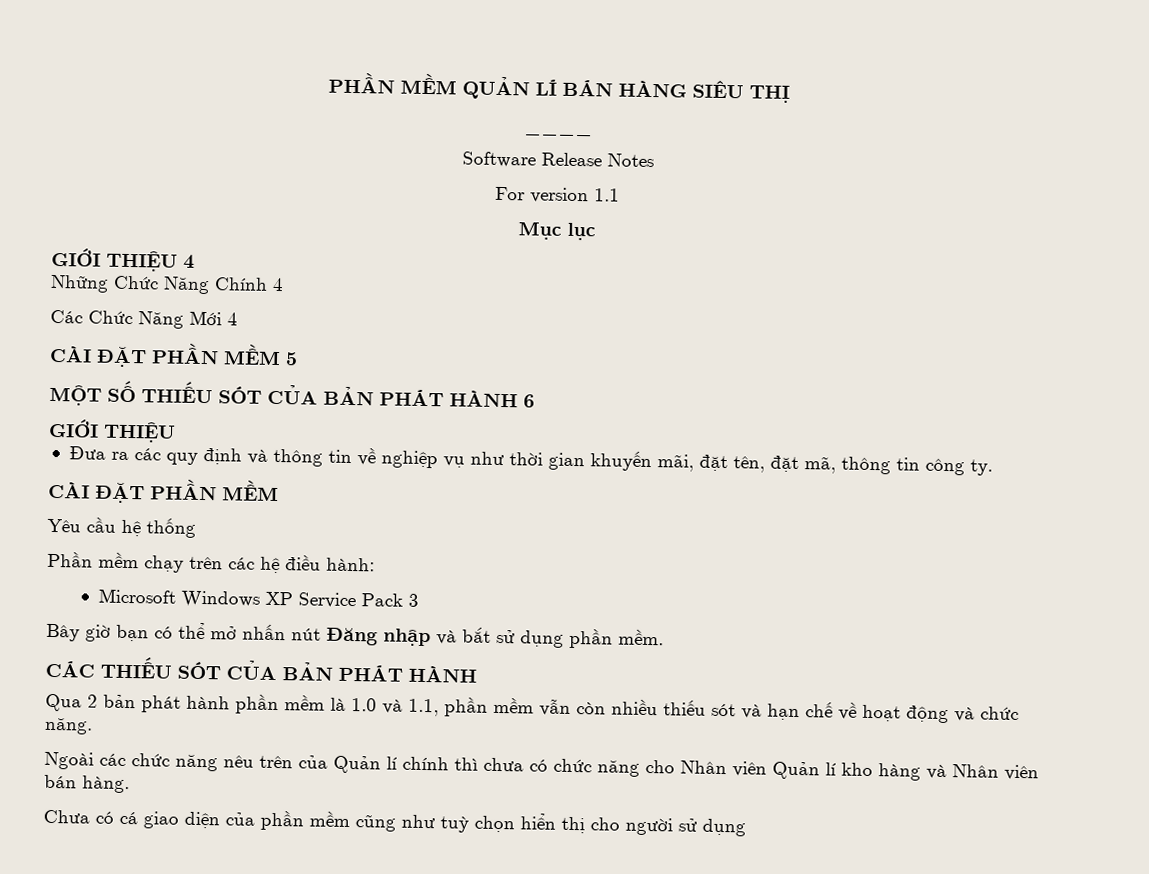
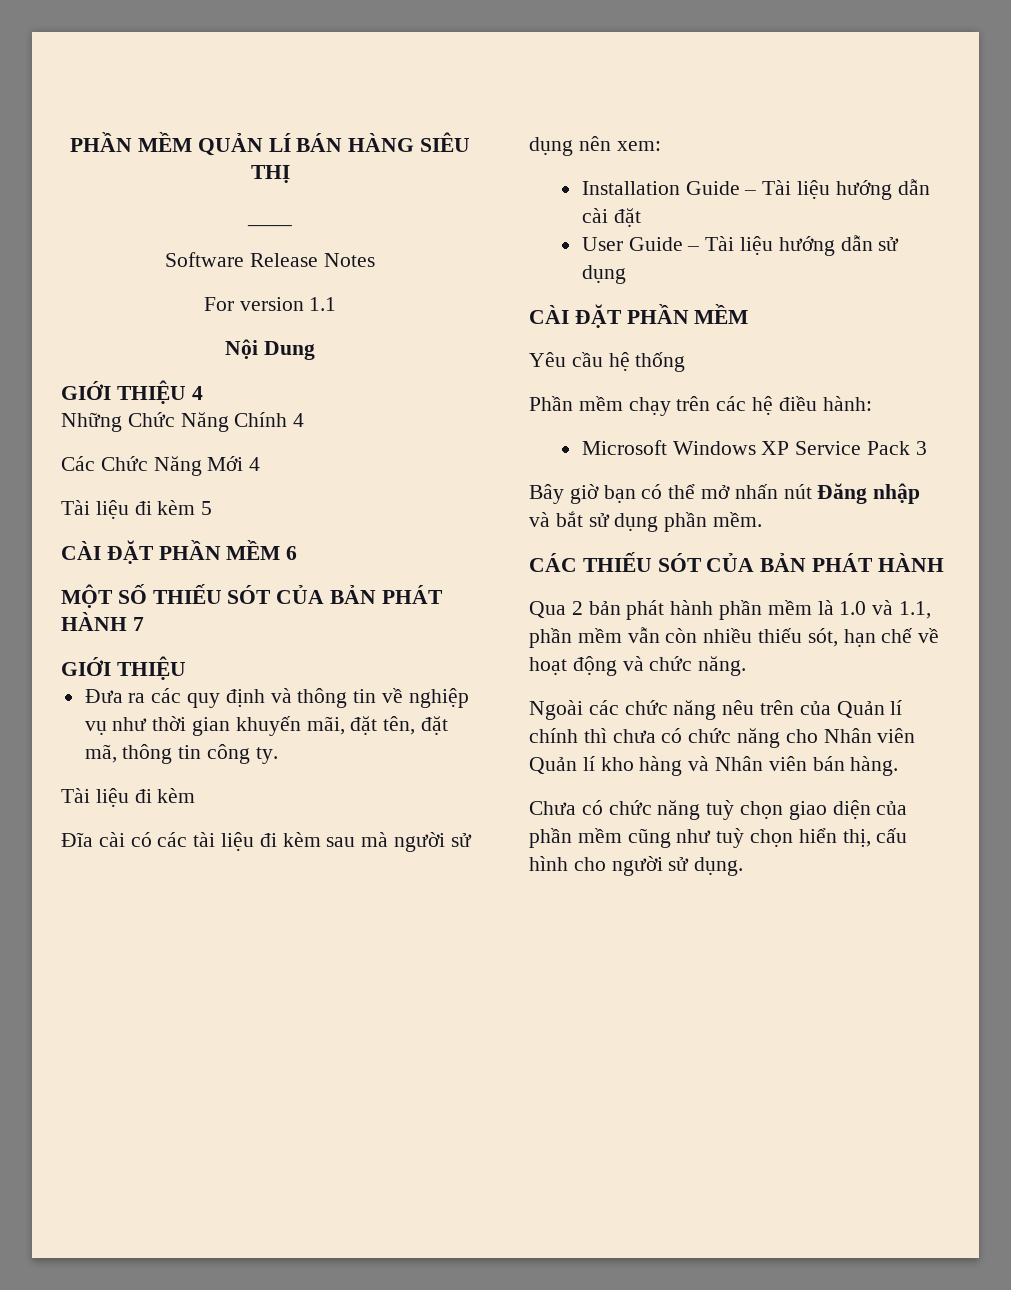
- Mục lục
+ Nội Dung
- CÀI ĐẶT PHẦN MỀM 5
+ Tài liệu đi kèm 5
+ CÀI ĐẶT PHẦN MỀM 6
- MỘT SỐ THIẾU SÓT CỦA BẢN PHÁT HÀNH 6
+ MỘT SỐ THIẾU SÓT CỦA BẢN PHÁT HÀNH 7
  Đưa ra các quy định và thông tin về nghiệp vụ như thời gian khuyến mãi, đặt tên, đặt mã, thông tin công ty.
+ Tài liệu đi kèm
+ Đĩa cài có các tài liệu đi kèm sau mà người sử dụng nên xem:
+ Installation Guide – Tài liệu hướng dẫn cài đặt
+ User Guide – Tài liệu hướng dẫn sử dụng
- Qua 2 bản phát hành phần mềm là 1.0 và 1.1, phần mềm vẫn còn nhiều thiếu sót và hạn chế về hoạt động và chức năng.
+ Qua 2 bản phát hành phần mềm là 1.0 và 1.1, phần mềm vẫn còn nhiều thiếu sót, hạn chế về hoạt động và chức năng.
- Chưa có cá giao diện của phần mềm cũng như tuỳ chọn hiển thị cho người sử dụng
+ Chưa có chức năng tuỳ chọn giao diện của phần mềm cũng như tuỳ chọn hiển thị, cấu hình cho người sử dụng.

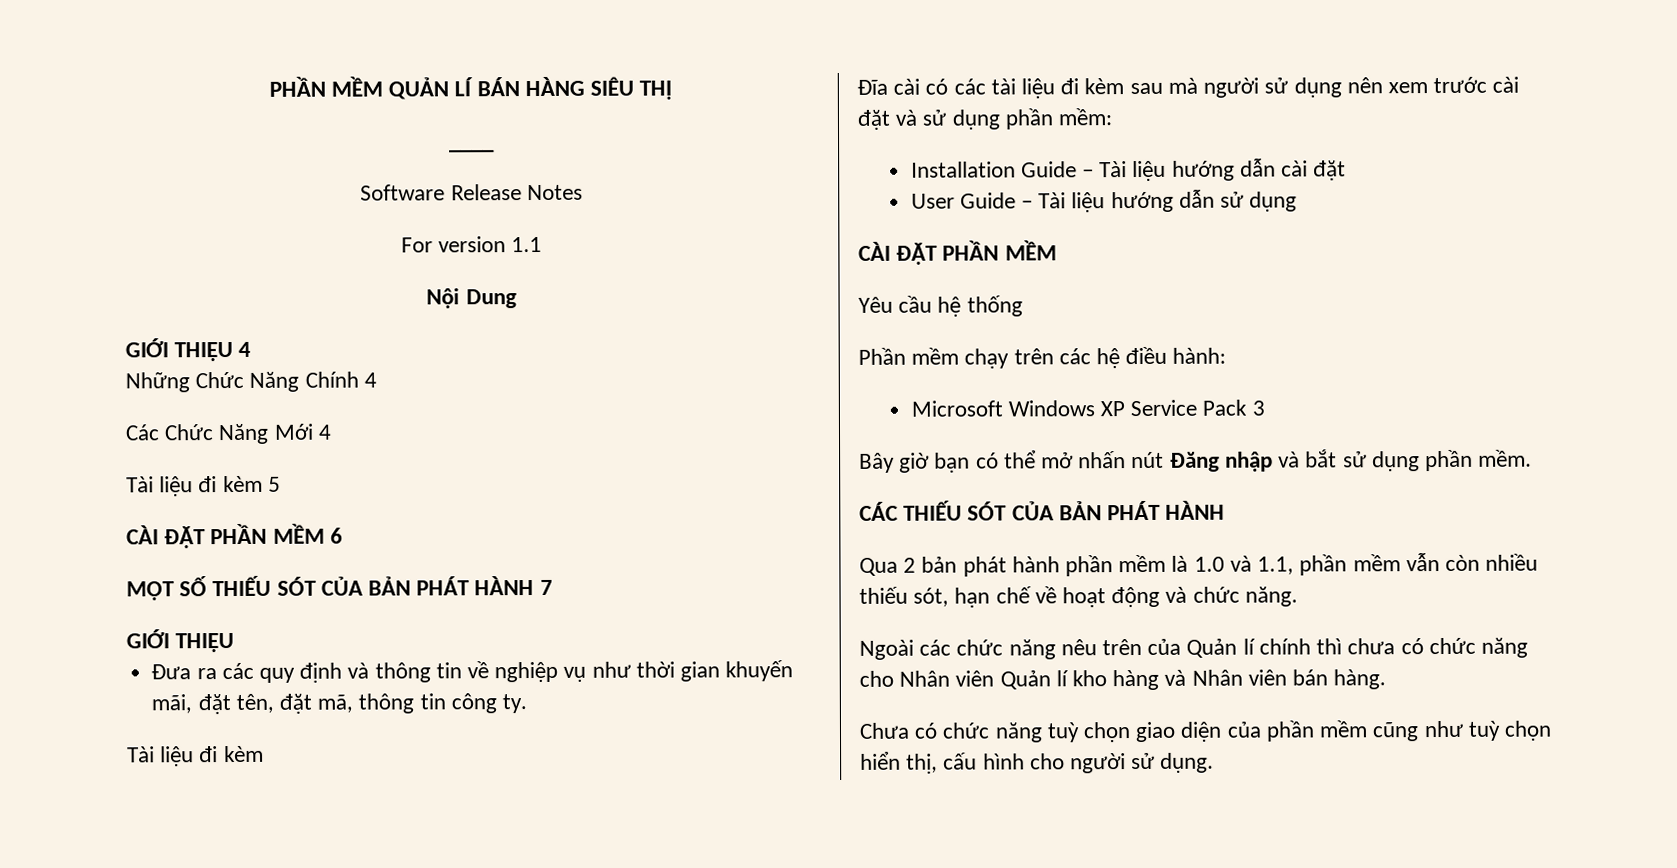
- Đĩa cài có các tài liệu đi kèm sau mà người sử dụng nên xem:
+ Đĩa cài có các tài liệu đi kèm sau mà người sử dụng nên xem trước cài đặt và sử dụng phần mềm:

